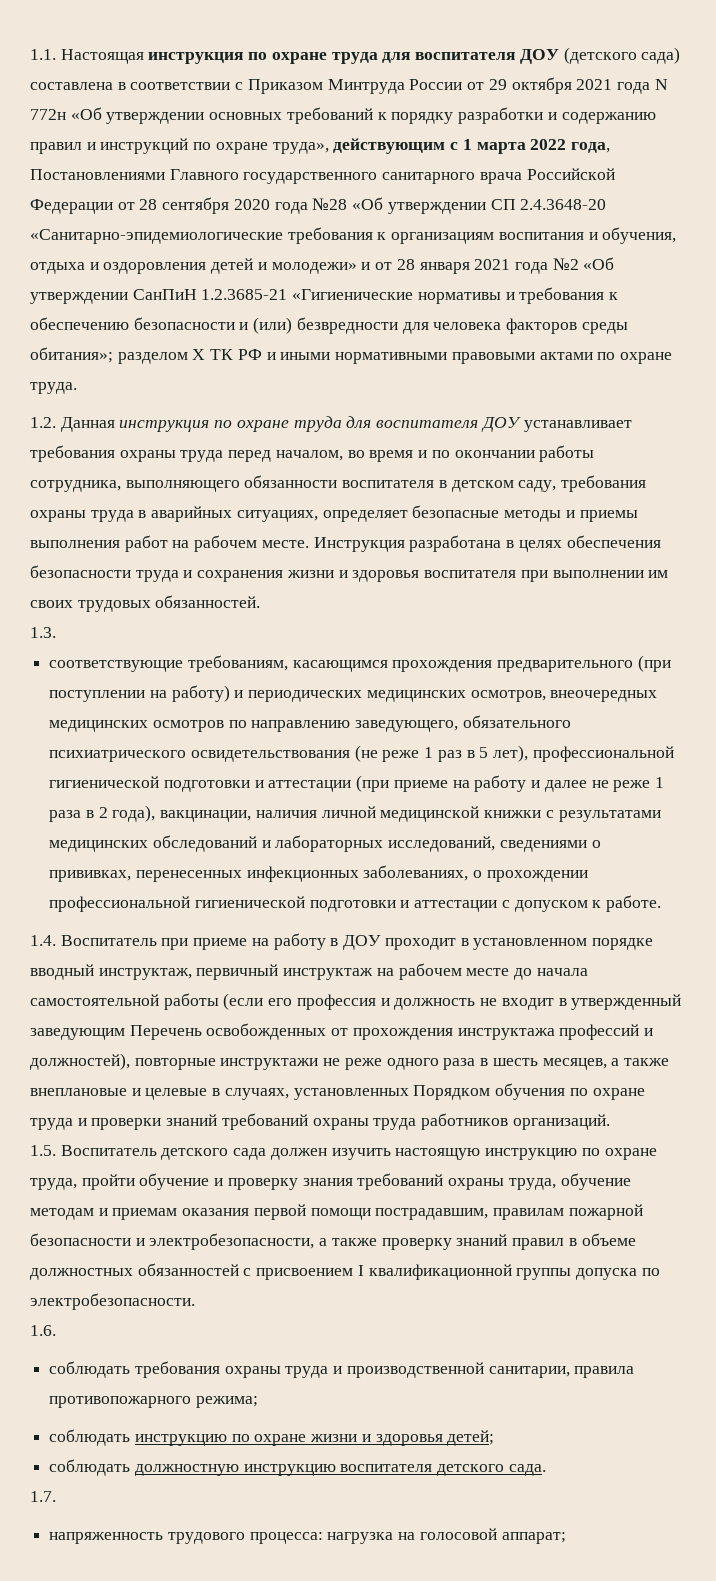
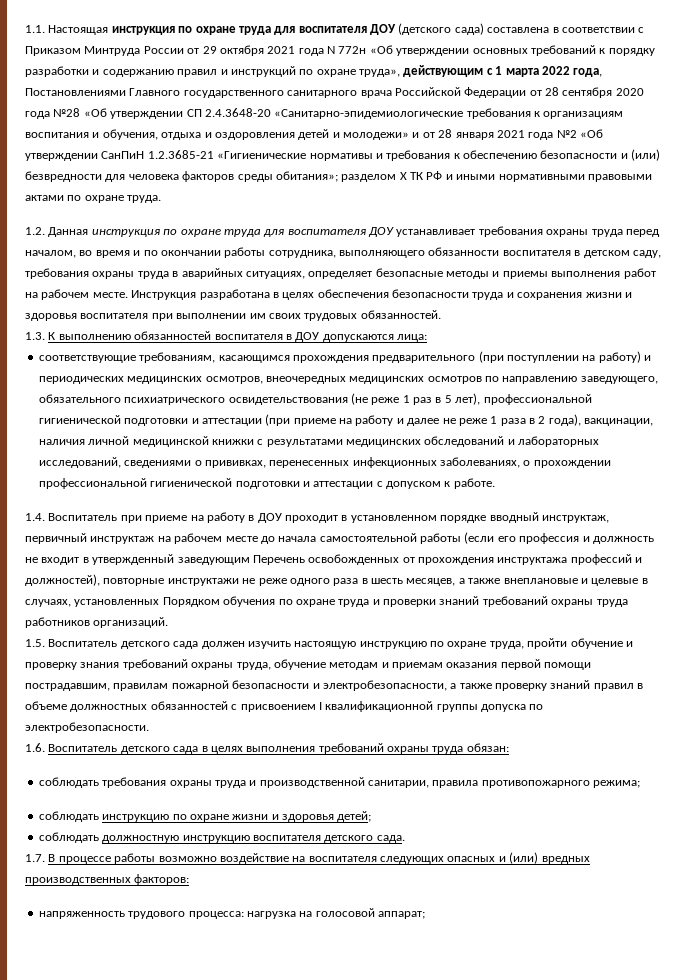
- 1.3.
+ 1.3. К выполнению обязанностей воспитателя в ДОУ допускаются лица:
- 1.6.
+ 1.6. Воспитатель детского сада в целях выполнения требований охраны труда обязан:
- 1.7.
+ 1.7. В процессе работы возможно воздействие на воспитателя следующих опасных и (или) вредных производственных факторов:

